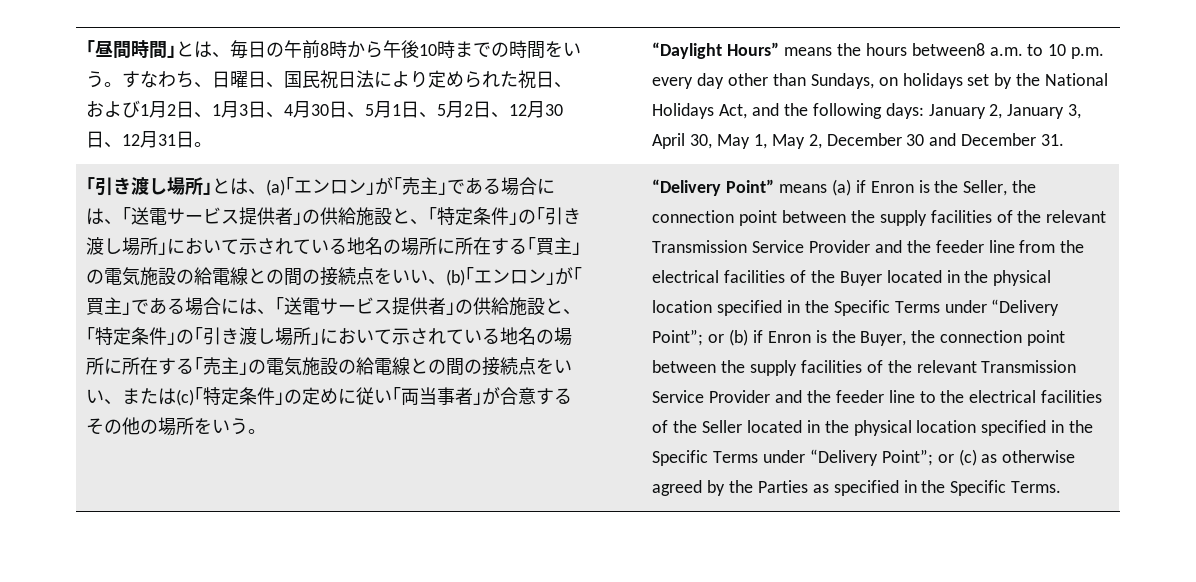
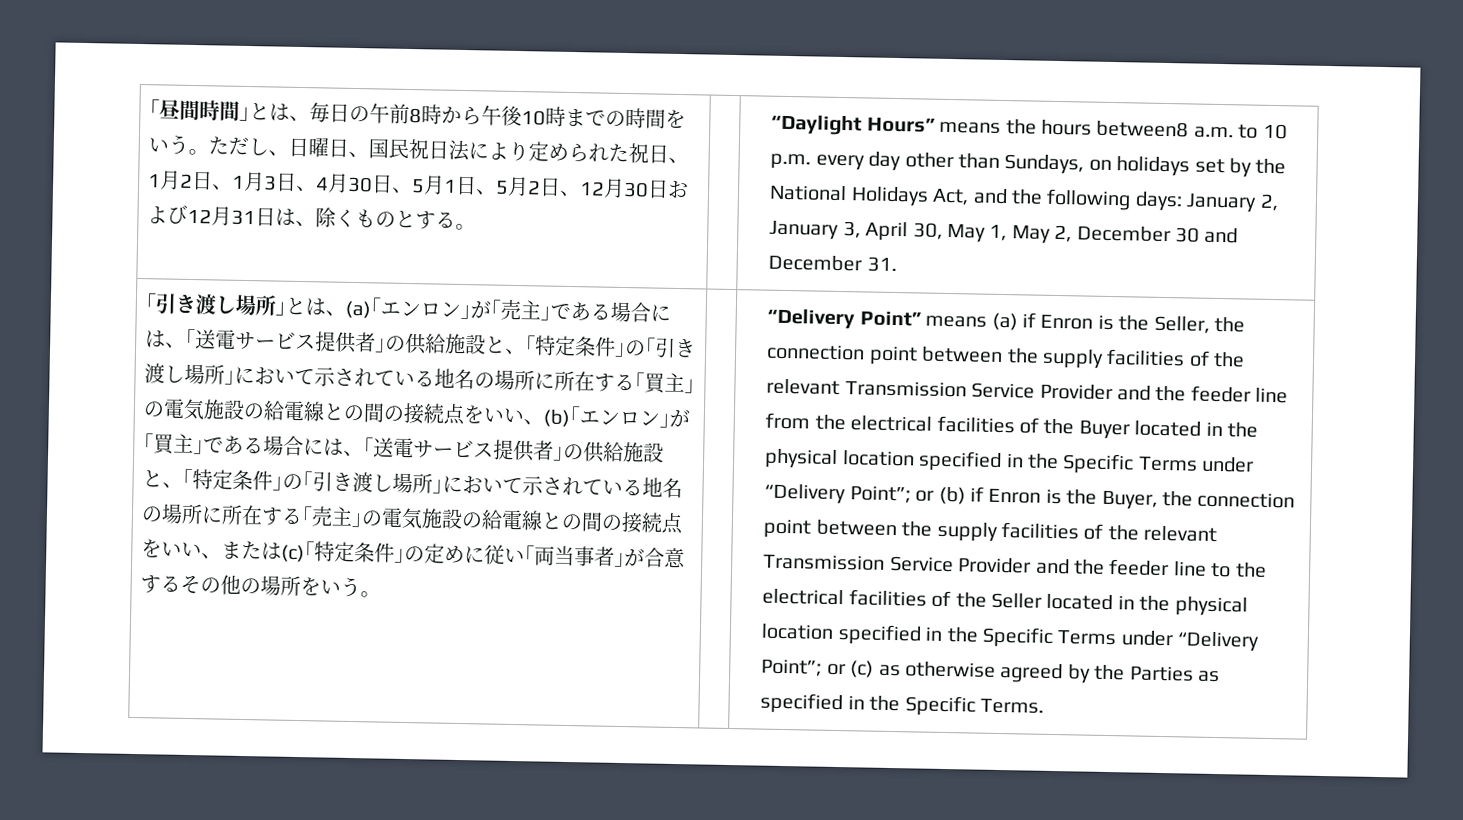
- すなわち、日曜日、国民祝日法により定められた祝日、および1月2日、1月3日、4月30日、5月1日、5月2日、12月30日、12月31日。
+ ただし、日曜日、国民祝日法により定められた祝日、1月2日、1月3日、4月30日、5月1日、5月2日、12月30日および12月31日は、除くものとする。

